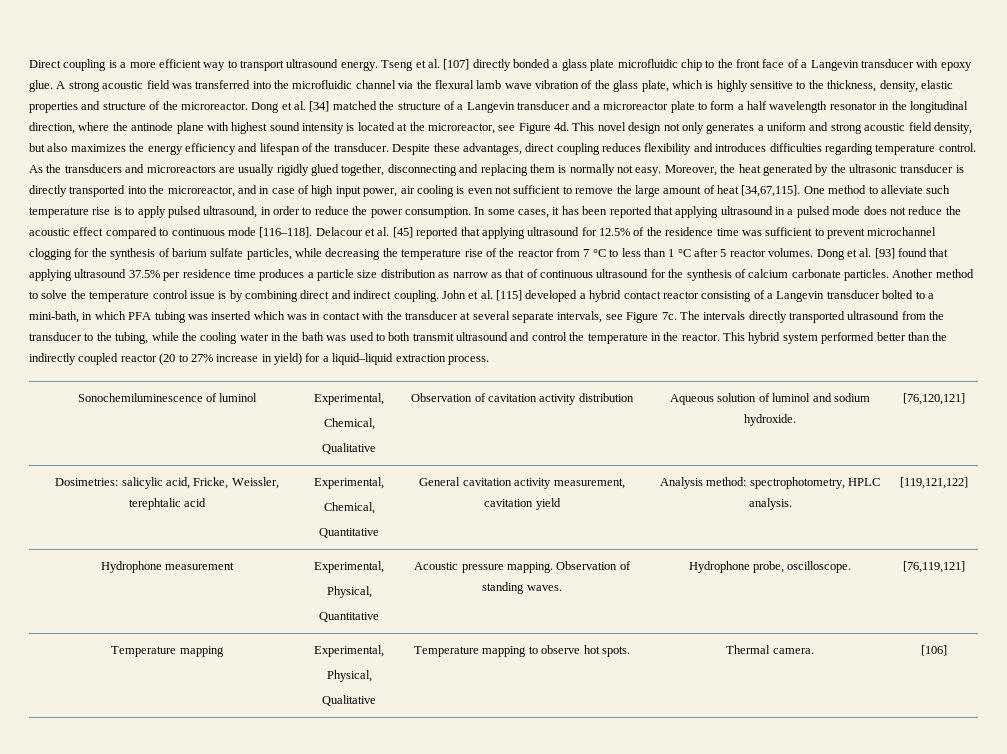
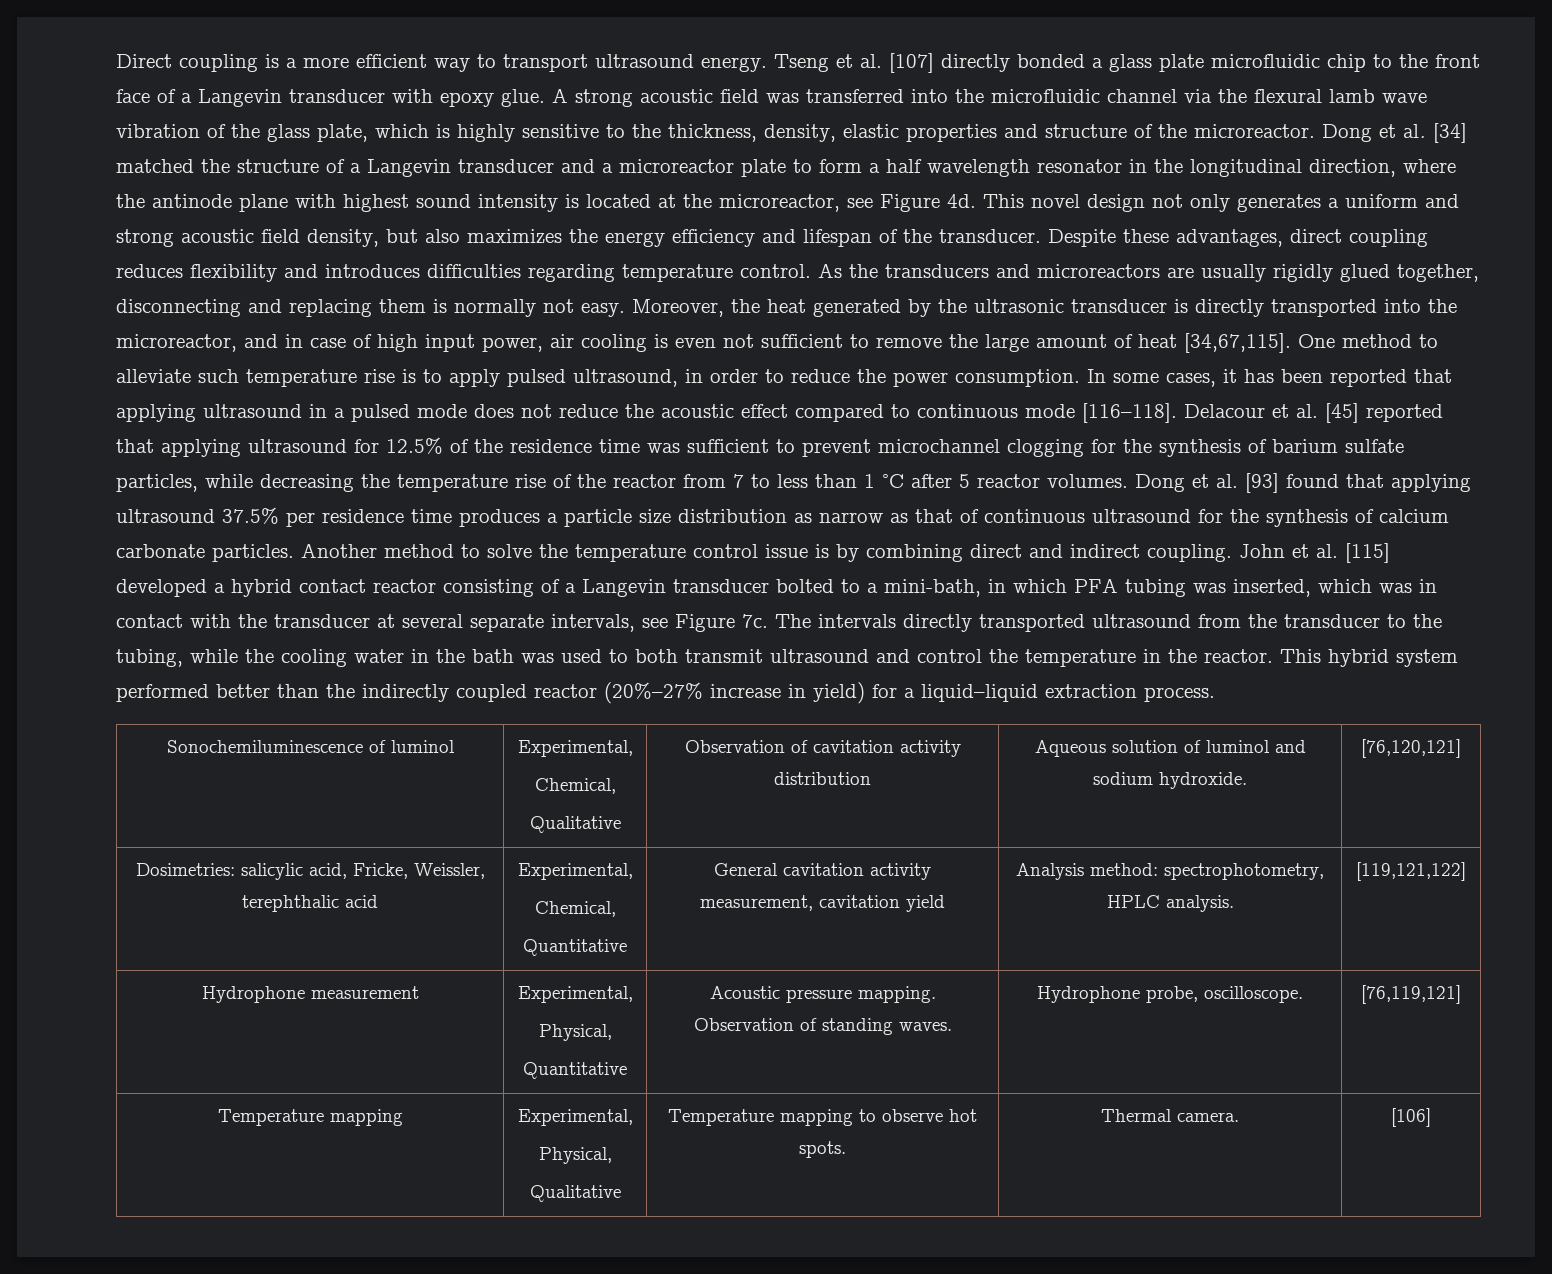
- Delacour et al. [45] reported that applying ultrasound for 12.5% of the residence time was sufficient to prevent microchannel clogging for the synthesis of barium sulfate particles, while decreasing the temperature rise of the reactor from 7 °C to less than 1 °C after 5 reactor volumes.
+ Delacour et al. [45] reported that applying ultrasound for 12.5% of the residence time was sufficient to prevent microchannel clogging for the synthesis of barium sulfate particles, while decreasing the temperature rise of the reactor from 7 to less than 1 °C after 5 reactor volumes.
- John et al. [115] developed a hybrid contact reactor consisting of a Langevin transducer bolted to a mini-bath, in which PFA tubing was inserted which was in contact with the transducer at several separate intervals, see Figure 7c.
+ John et al. [115] developed a hybrid contact reactor consisting of a Langevin transducer bolted to a mini-bath, in which PFA tubing was inserted, which was in contact with the transducer at several separate intervals, see Figure 7c.
- This hybrid system performed better than the indirectly coupled reactor (20 to 27% increase in yield) for a liquid–liquid extraction process.
+ This hybrid system performed better than the indirectly coupled reactor (20%–27% increase in yield) for a liquid–liquid extraction process.
- Dosimetries: salicylic acid, Fricke, Weissler, terephtalic acid | Experimental,
+ Dosimetries: salicylic acid, Fricke, Weissler, terephthalic acid | Experimental,

